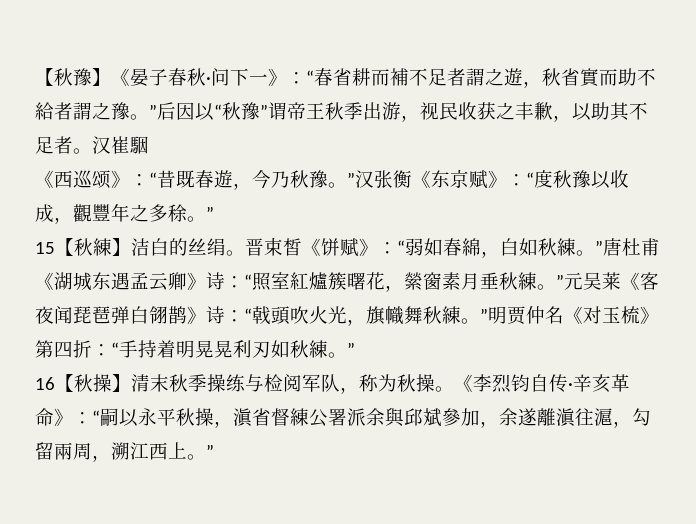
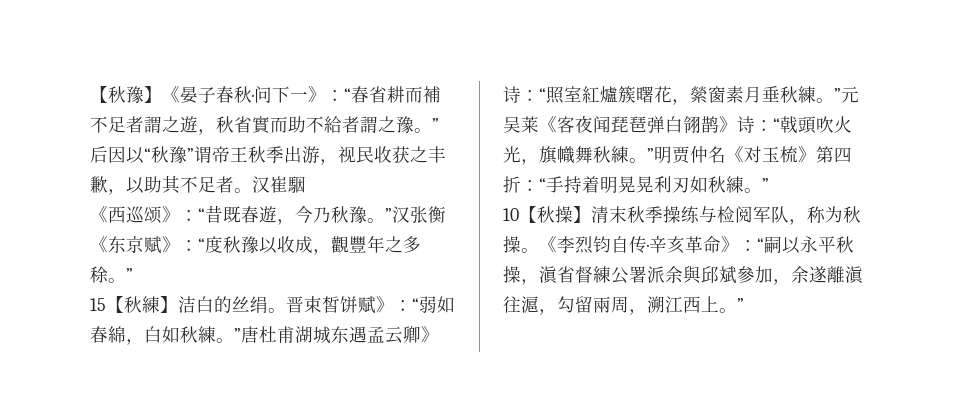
- 晋束皙《饼赋》：“弱如春綿，白如秋練。”唐杜甫《湖城东遇孟云卿》诗：“照室紅爐簇曙花，縈窗素月垂秋練。”元吴莱《客夜闻琵琶弹白翎鹊》诗：“戟頭吹火光，旗幟舞秋練。”明贾仲名《对玉梳》第四折：“手持着明晃晃利刃如秋練。”
+ 晋束皙饼赋》：“弱如春綿，白如秋練。”唐杜甫湖城东遇孟云卿》诗：“照室紅爐簇曙花，縈窗素月垂秋練。”元吴莱《客夜闻琵琶弹白翎鹊》诗：“戟頭吹火光，旗幟舞秋練。”明贾仲名《对玉梳》第四折：“手持着明晃晃利刃如秋練。”
- 16【秋操】清末秋季操练与检阅军队，称为秋操。
+ 10【秋操】清末秋季操练与检阅军队，称为秋操。

